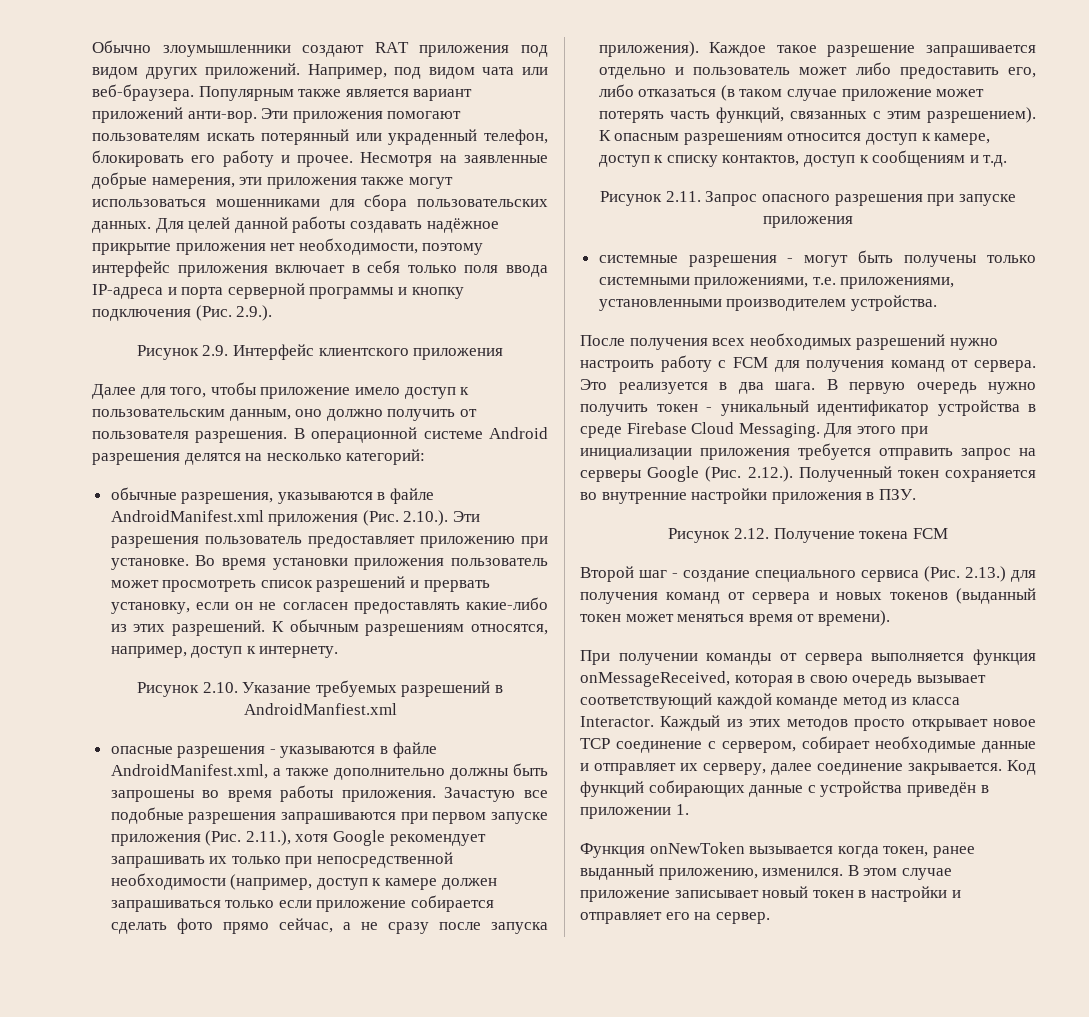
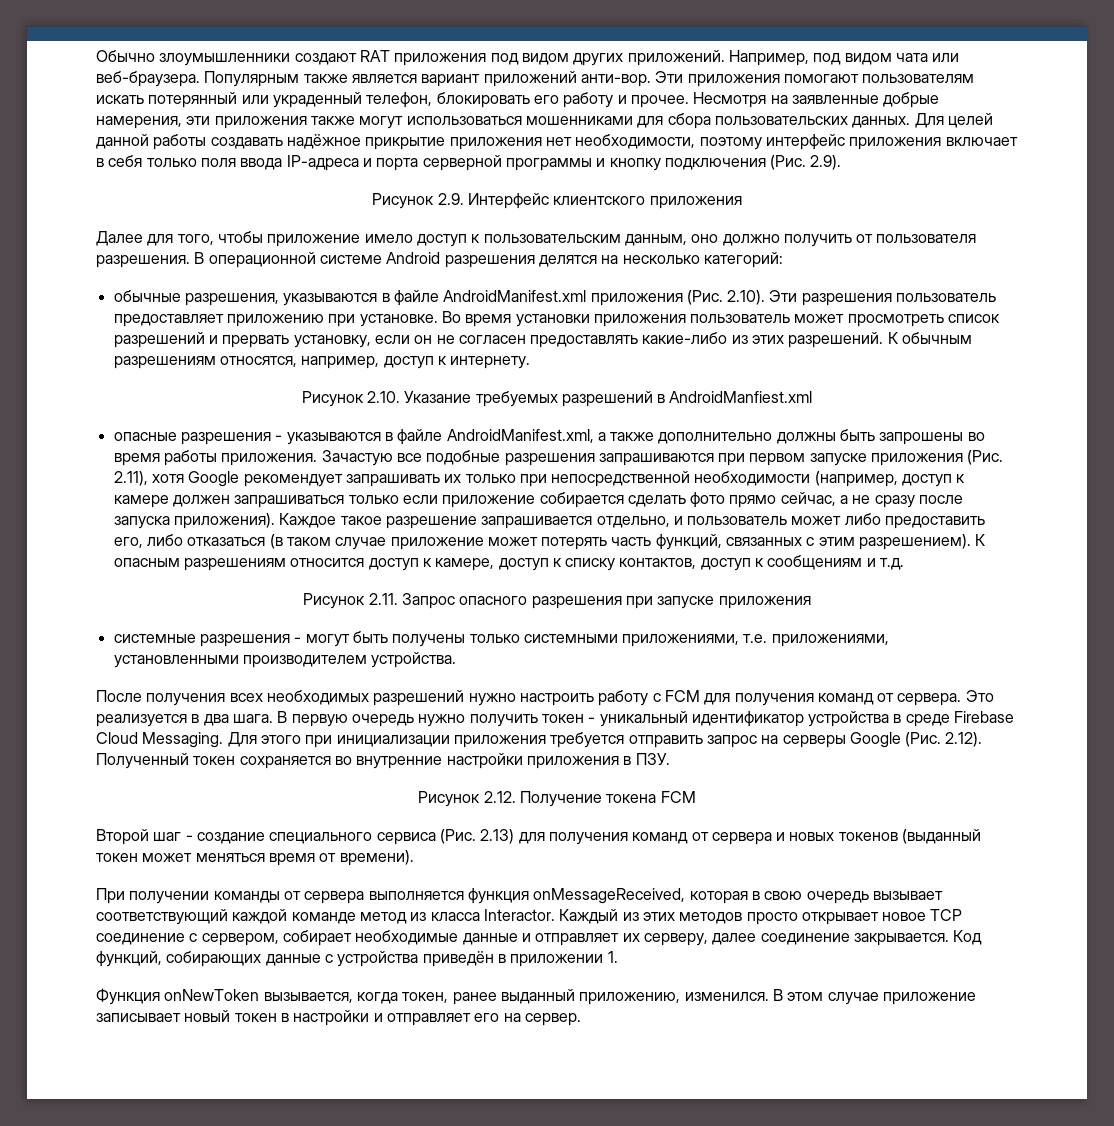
- Для целей данной работы создавать надёжное прикрытие приложения нет необходимости, поэтому интерфейс приложения включает в себя только поля ввода IP-адреса и порта серверной программы и кнопку подключения (Рис. 2.9.).
+ Для целей данной работы создавать надёжное прикрытие приложения нет необходимости, поэтому интерфейс приложения включает в себя только поля ввода IP-адреса и порта серверной программы и кнопку подключения (Рис. 2.9).
- обычные разрешения, указываются в файле AndroidManifest.xml приложения (Рис. 2.10.). Эти разрешения пользователь предоставляет приложению при установке.
+ обычные разрешения, указываются в файле AndroidManifest.xml приложения (Рис. 2.10). Эти разрешения пользователь предоставляет приложению при установке.
- Зачастую все подобные разрешения запрашиваются при первом запуске приложения (Рис. 2.11.), хотя Google рекомендует запрашивать их только при непосредственной необходимости (например, доступ к камере должен запрашиваться только если приложение собирается сделать фото прямо сейчас, а не сразу после запуска приложения).
+ Зачастую все подобные разрешения запрашиваются при первом запуске приложения (Рис. 2.11), хотя Google рекомендует запрашивать их только при непосредственной необходимости (например, доступ к камере должен запрашиваться только если приложение собирается сделать фото прямо сейчас, а не сразу после запуска приложения).
- Каждое такое разрешение запрашивается отдельно и пользователь может либо предоставить его, либо отказаться (в таком случае приложение может потерять часть функций, связанных с этим разрешением).
+ Каждое такое разрешение запрашивается отдельно, и пользователь может либо предоставить его, либо отказаться (в таком случае приложение может потерять часть функций, связанных с этим разрешением).
- Для этого при инициализации приложения требуется отправить запрос на серверы Google (Рис. 2.12.). Полученный токен сохраняется во внутренние настройки приложения в ПЗУ.
+ Для этого при инициализации приложения требуется отправить запрос на серверы Google (Рис. 2.12). Полученный токен сохраняется во внутренние настройки приложения в ПЗУ.
- Второй шаг - создание специального сервиса (Рис. 2.13.) для получения команд от сервера и новых токенов (выданный токен может меняться время от времени).
+ Второй шаг - создание специального сервиса (Рис. 2.13) для получения команд от сервера и новых токенов (выданный токен может меняться время от времени).
- Код функций собирающих данные с устройства приведён в приложении 1.
+ Код функций, собирающих данные с устройства приведён в приложении 1.
- Функция onNewToken вызывается когда токен, ранее выданный приложению, изменился.
+ Функция onNewToken вызывается, когда токен, ранее выданный приложению, изменился.

